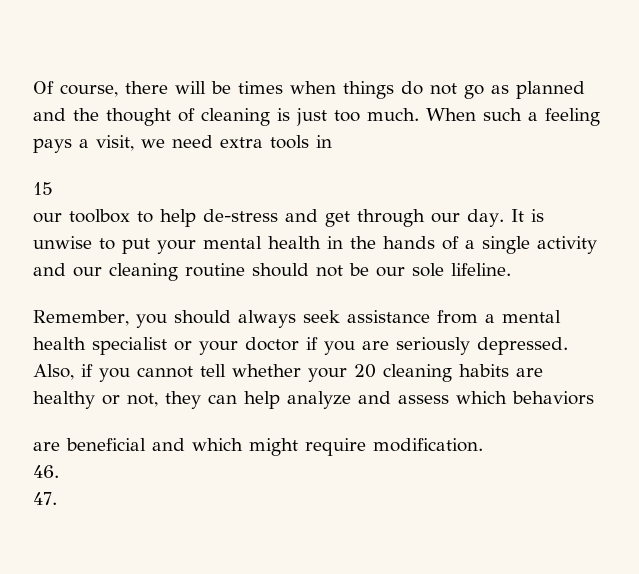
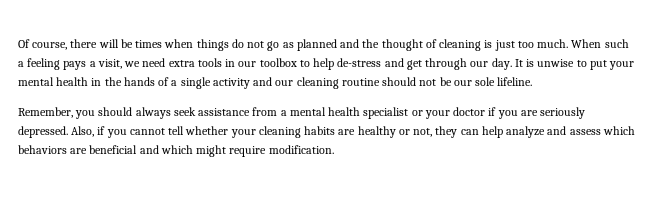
- When such a feeling pays a visit, we need extra tools in
- 15
- our toolbox to help de-stress and get through our day.
+ When such a feeling pays a visit, we need extra tools in our toolbox to help de-stress and get through our day.
- Also, if you cannot tell whether your 20 cleaning habits are healthy or not, they can help analyze and assess which behaviors
- are beneficial and which might require modification.
+ Also, if you cannot tell whether your cleaning habits are healthy or not, they can help analyze and assess which behaviors are beneficial and which might require modification.
- 46.
- 47.

